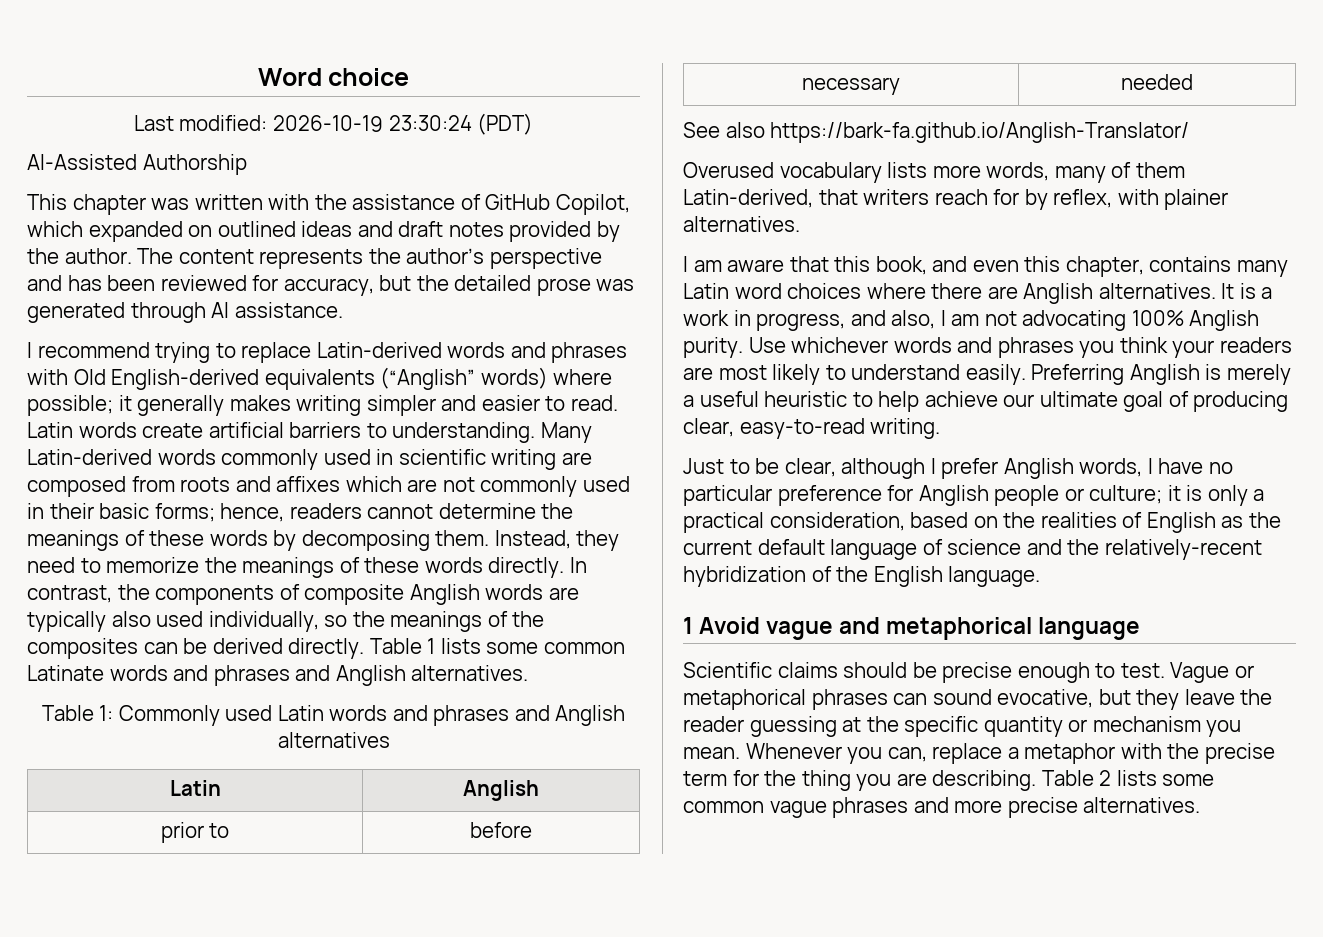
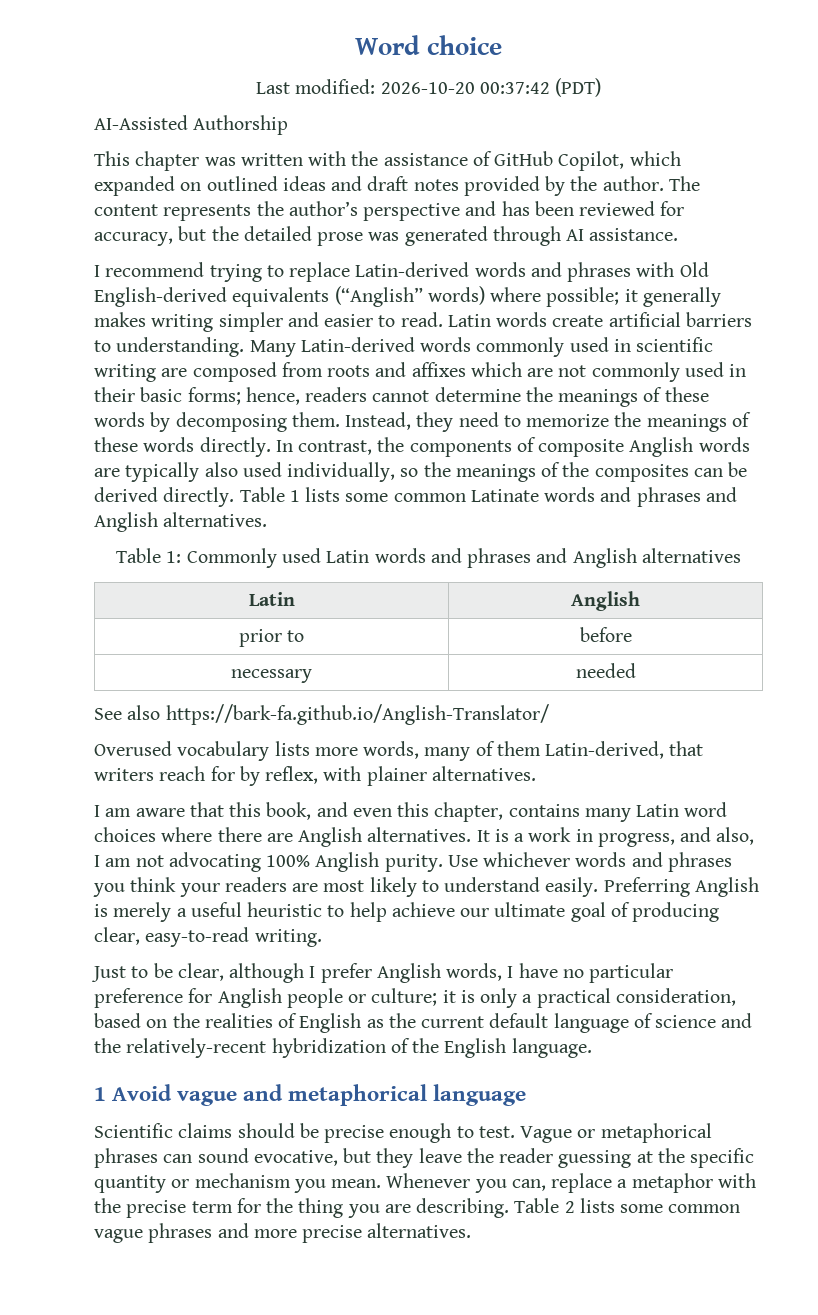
- Last modified: 2026-10-19 23:30:24 (PDT)
+ Last modified: 2026-10-20 00:37:42 (PDT)

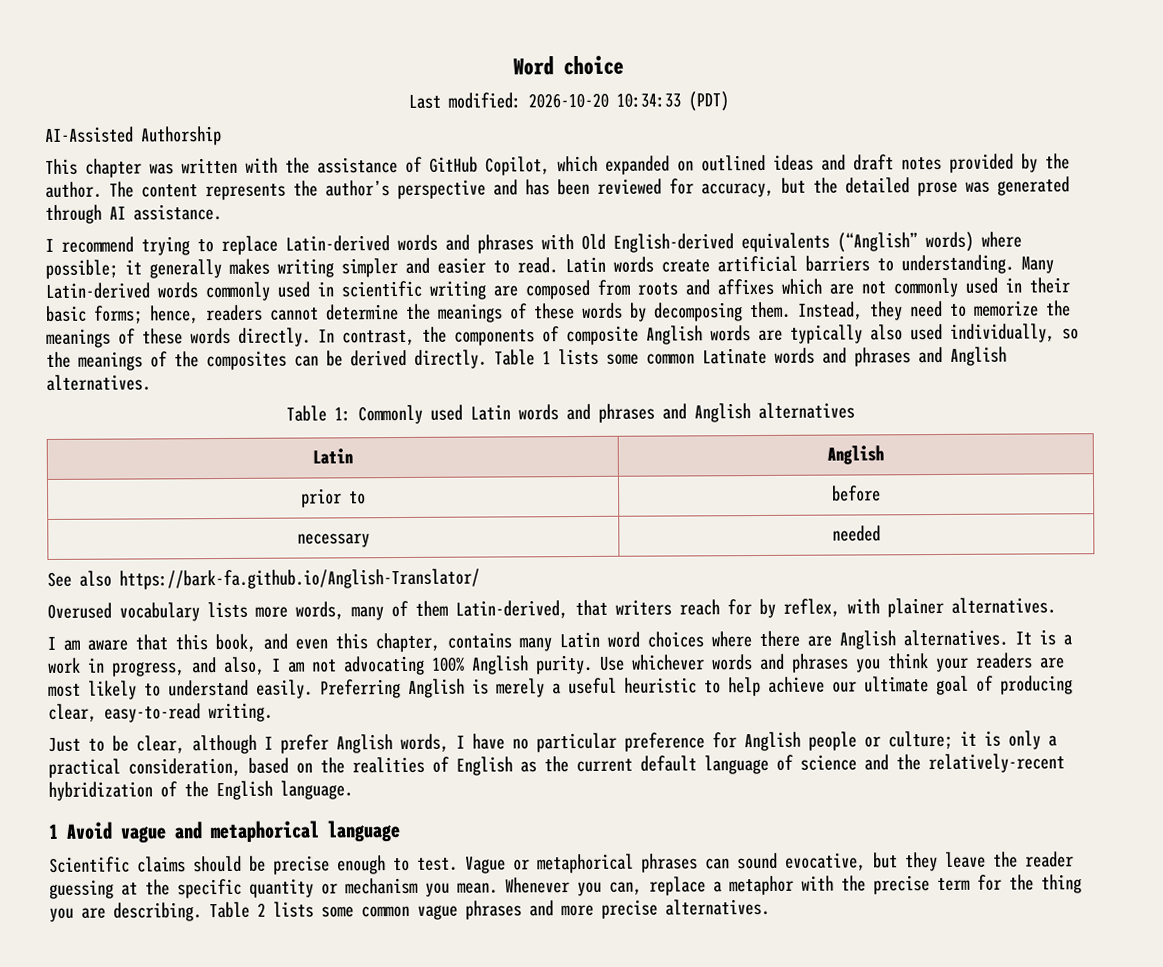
- Last modified: 2026-10-20 00:37:42 (PDT)
+ Last modified: 2026-10-20 10:34:33 (PDT)

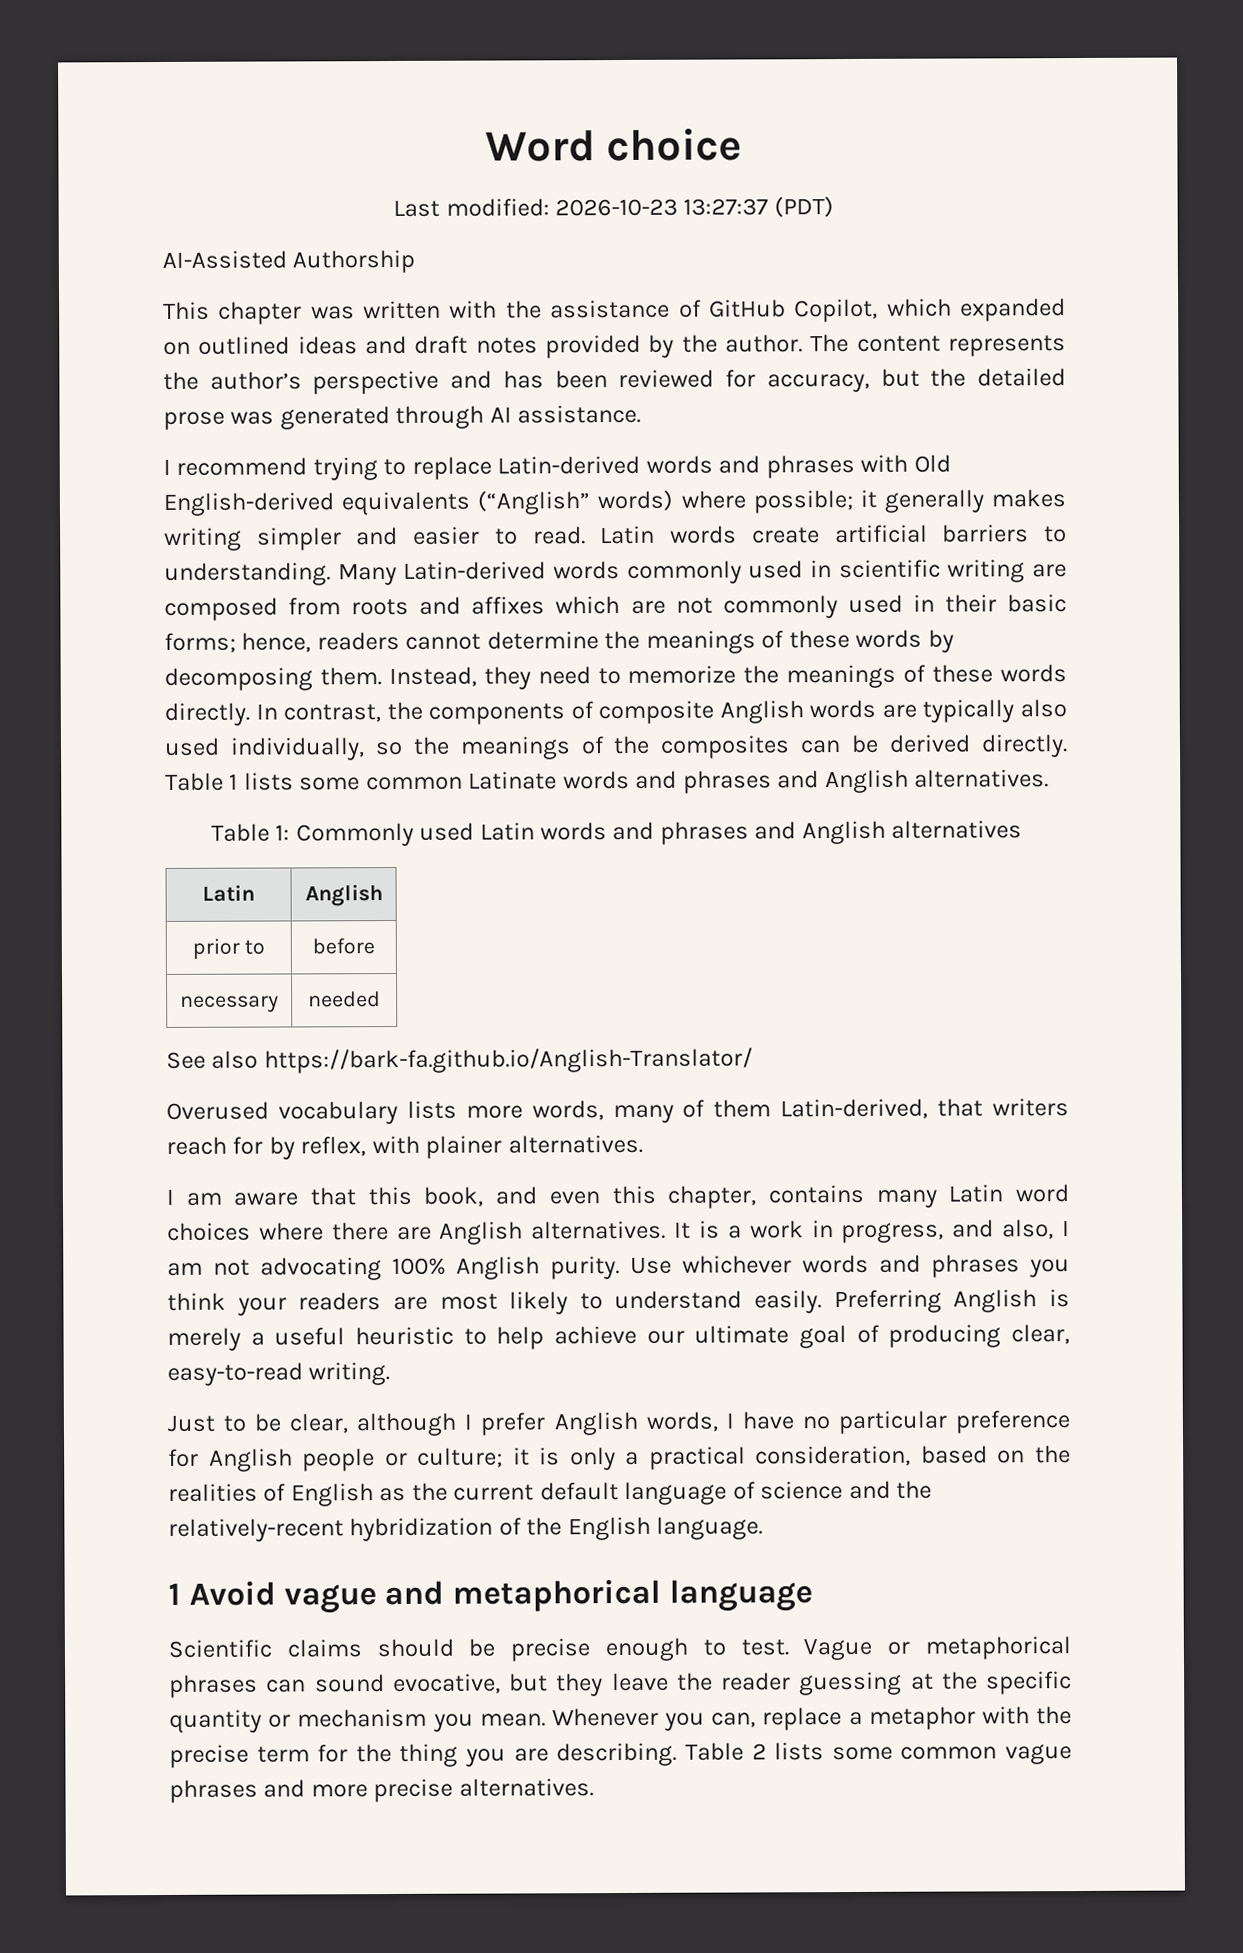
- Last modified: 2026-10-20 10:34:33 (PDT)
+ Last modified: 2026-10-23 13:27:37 (PDT)

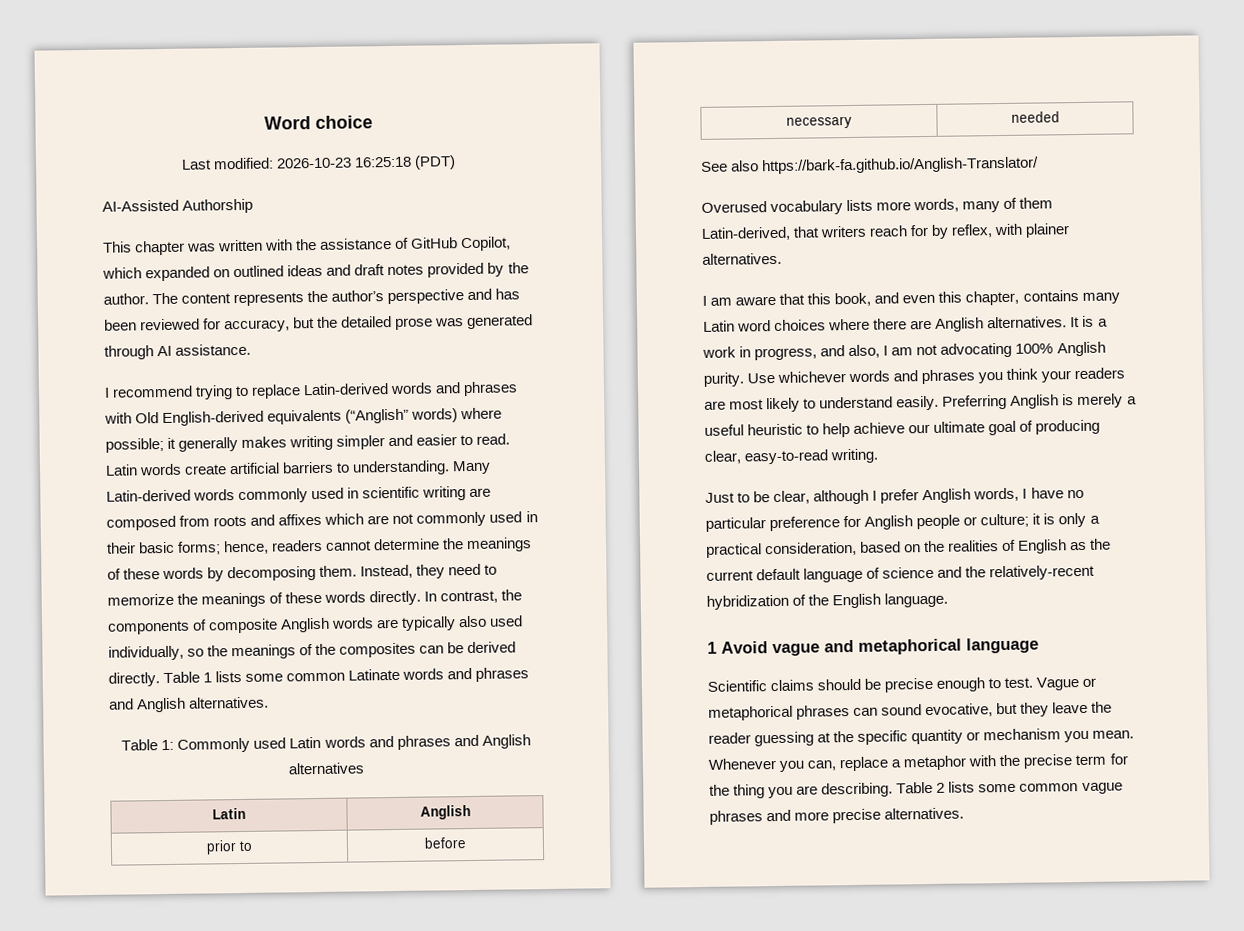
- Last modified: 2026-10-23 13:27:37 (PDT)
+ Last modified: 2026-10-23 16:25:18 (PDT)

